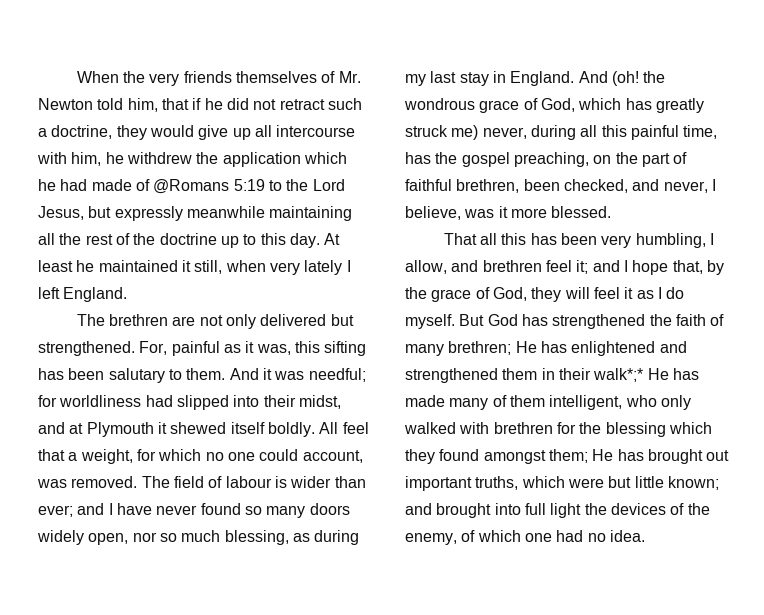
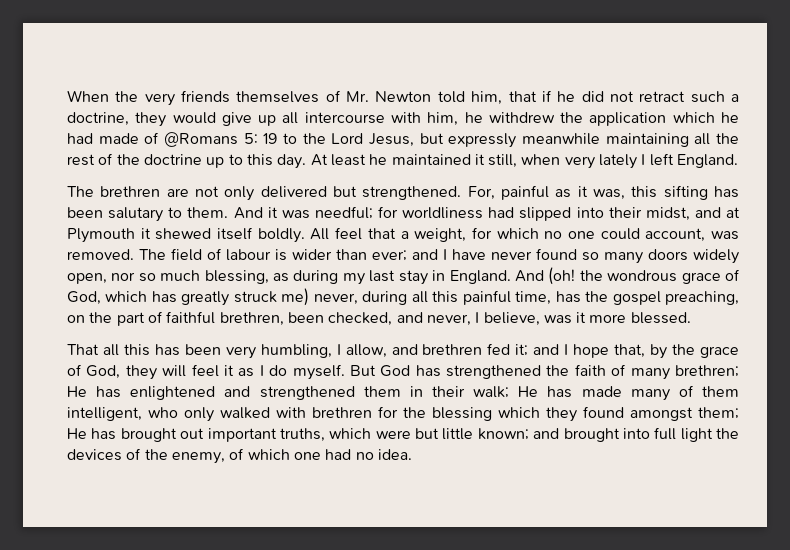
- When the very friends themselves of Mr. Newton told him, that if he did not retract such a doctrine, they would give up all intercourse with him, he withdrew the application which he had made of @Romans 5:19 to the Lord Jesus, but expressly meanwhile maintaining all the rest of the doctrine up to this day.
+ When the very friends themselves of Mr. Newton told him, that if he did not retract such a doctrine, they would give up all intercourse with him, he withdrew the application which he had made of @Romans 5: 19 to the Lord Jesus, but expressly meanwhile maintaining all the rest of the doctrine up to this day.
- That all this has been very humbling, I allow, and brethren feel it; and I hope that, by the grace of God, they will feel it as I do myself.
+ That all this has been very humbling, I allow, and brethren fed it; and I hope that, by the grace of God, they will feel it as I do myself.
- He has enlightened and strengthened them in their walk*;* He has made many of them intelligent, who only walked with brethren for the blessing which they found amongst them;
+ He has enlightened and strengthened them in their walk; He has made many of them intelligent, who only walked with brethren for the blessing which they found amongst them;

